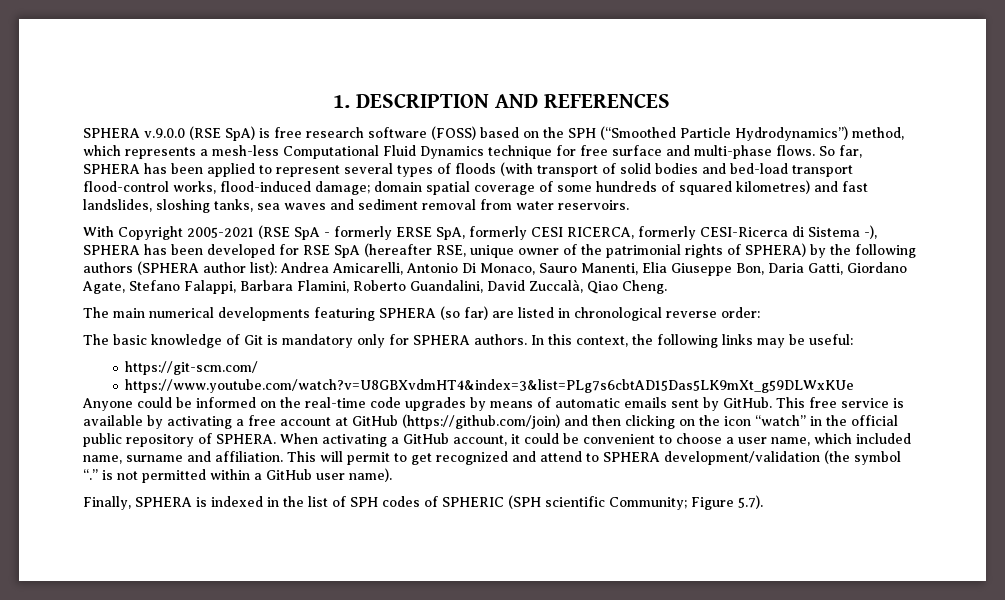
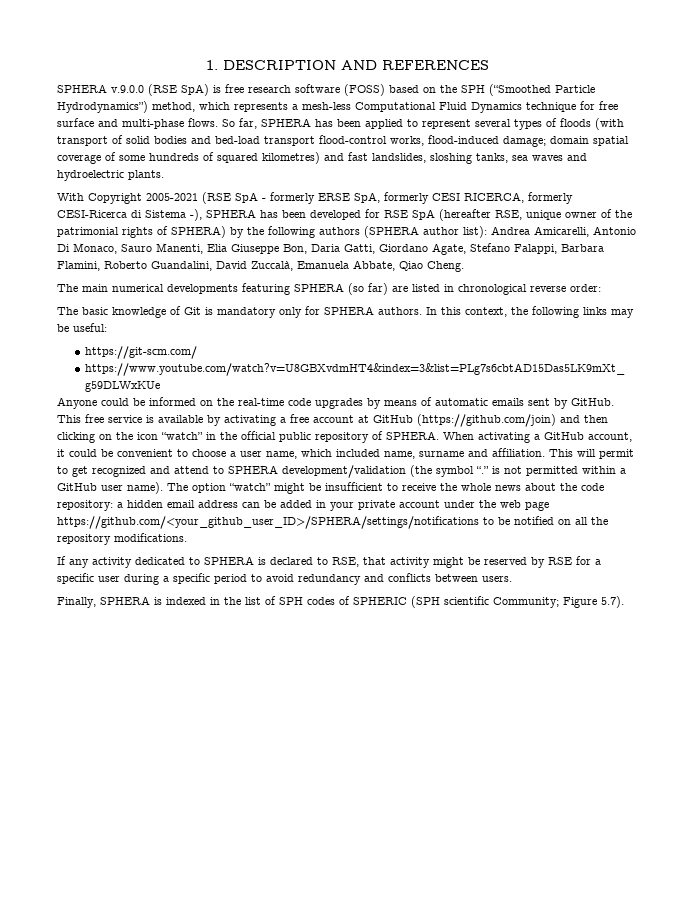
- So far, SPHERA has been applied to represent several types of floods (with transport of solid bodies and bed-load transport flood-control works, flood-induced damage; domain spatial coverage of some hundreds of squared kilometres) and fast landslides, sloshing tanks, sea waves and sediment removal from water reservoirs.
+ So far, SPHERA has been applied to represent several types of floods (with transport of solid bodies and bed-load transport flood-control works, flood-induced damage; domain spatial coverage of some hundreds of squared kilometres) and fast landslides, sloshing tanks, sea waves and hydroelectric plants.
- Andrea Amicarelli, Antonio Di Monaco, Sauro Manenti, Elia Giuseppe Bon, Daria Gatti, Giordano Agate, Stefano Falappi, Barbara Flamini, Roberto Guandalini, David Zuccalà, Qiao Cheng.
+ Andrea Amicarelli, Antonio Di Monaco, Sauro Manenti, Elia Giuseppe Bon, Daria Gatti, Giordano Agate, Stefano Falappi, Barbara Flamini, Roberto Guandalini, David Zuccalà, Emanuela Abbate, Qiao Cheng.
+ The option “watch” might be insufficient to receive the whole news about the code repository: a hidden email address can be added in your private account under the web page https://github.com/<your_github_user_ID>/SPHERA/settings/notifications to be notified on all the repository modifications.
+ If any activity dedicated to SPHERA is declared to RSE, that activity might be reserved by RSE for a specific user during a specific period to avoid redundancy and conflicts between users.

